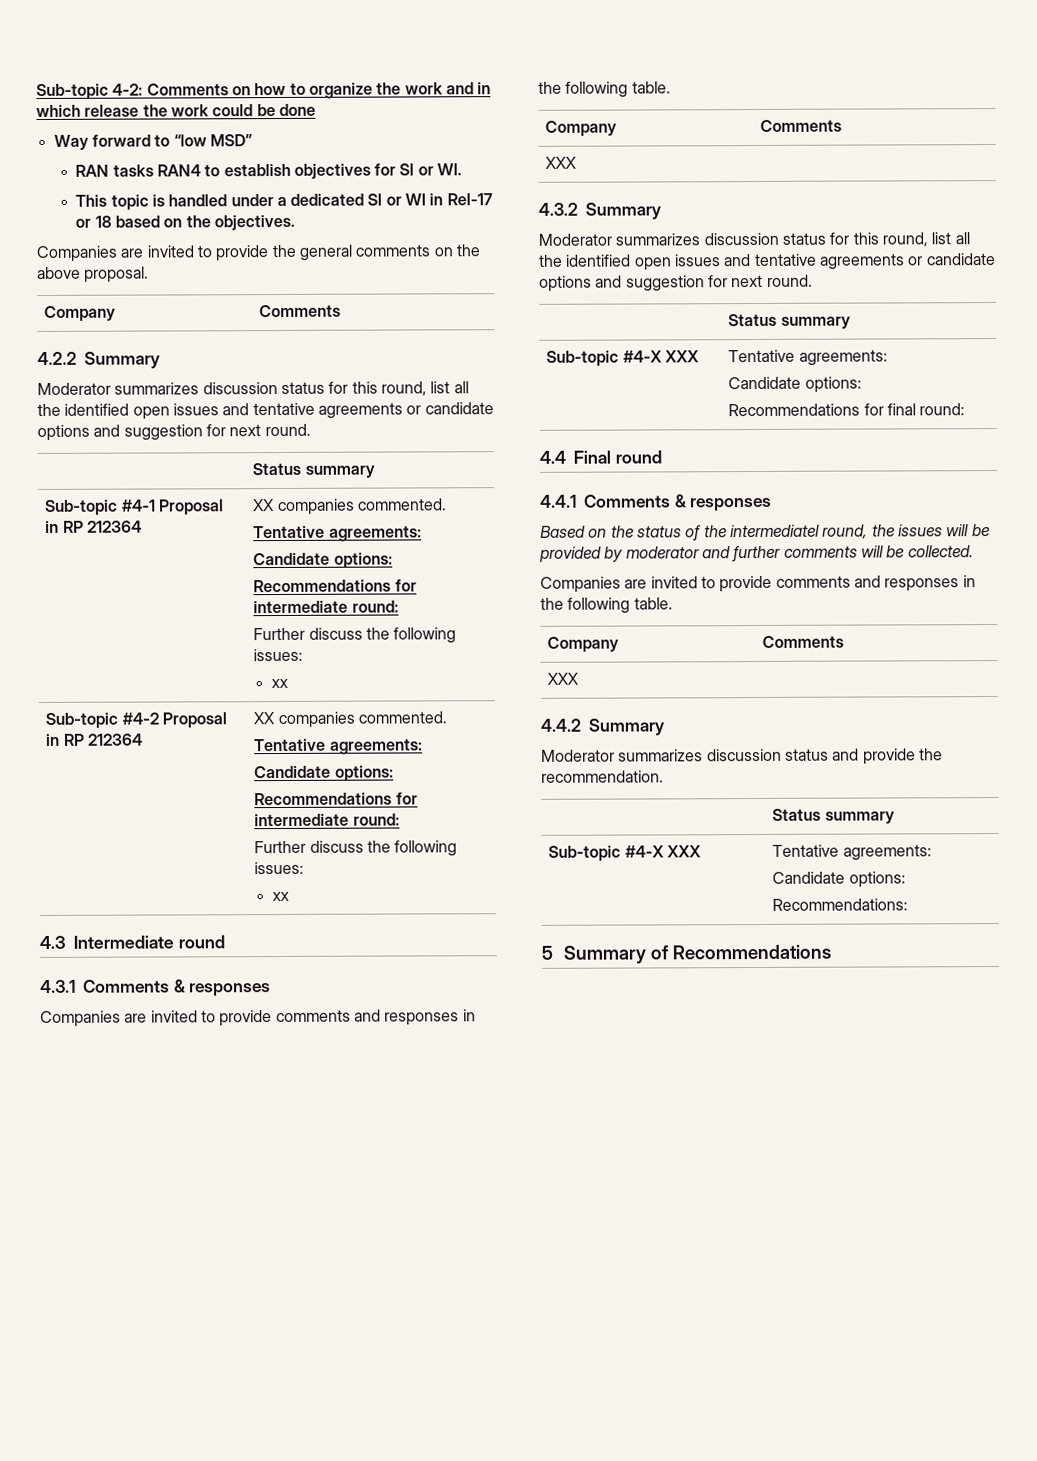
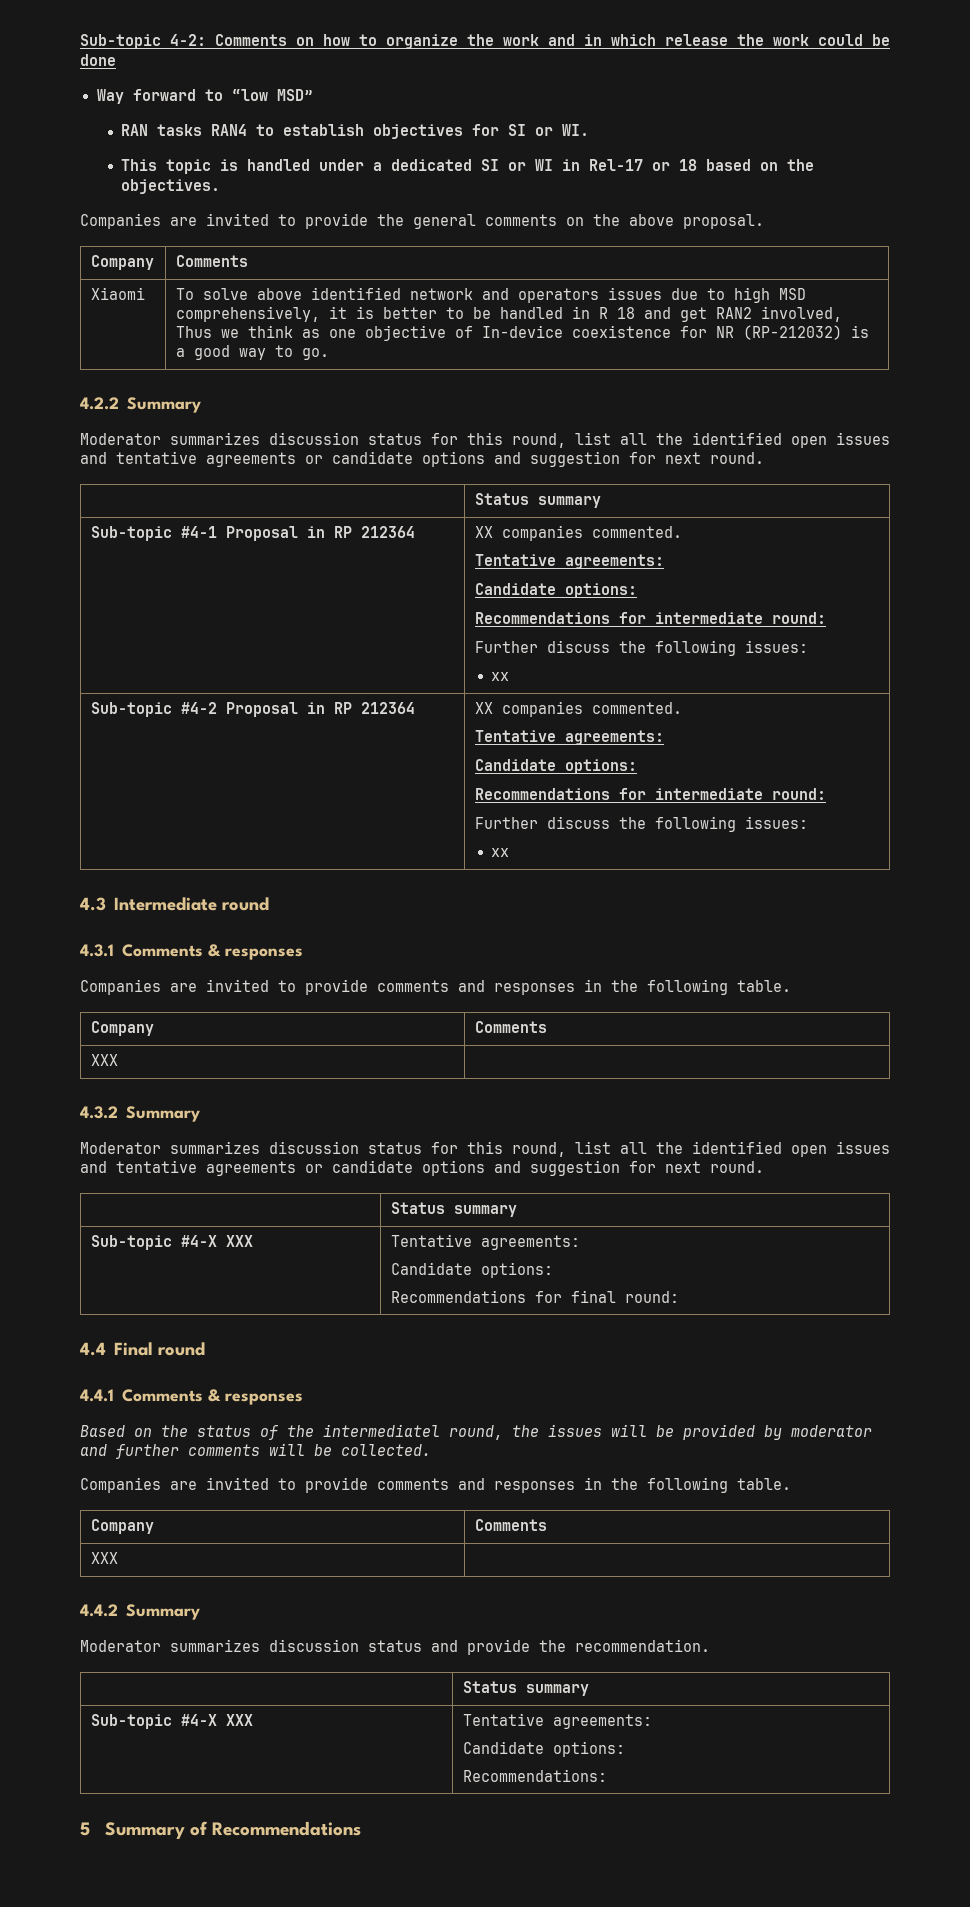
+ Xiaomi | To solve above identified network and operators issues due to high MSD comprehensively, it is better to be handled in R 18 and get RAN2 involved, Thus we think as one objective of In-device coexistence for NR (RP-212032) is a good way to go.

